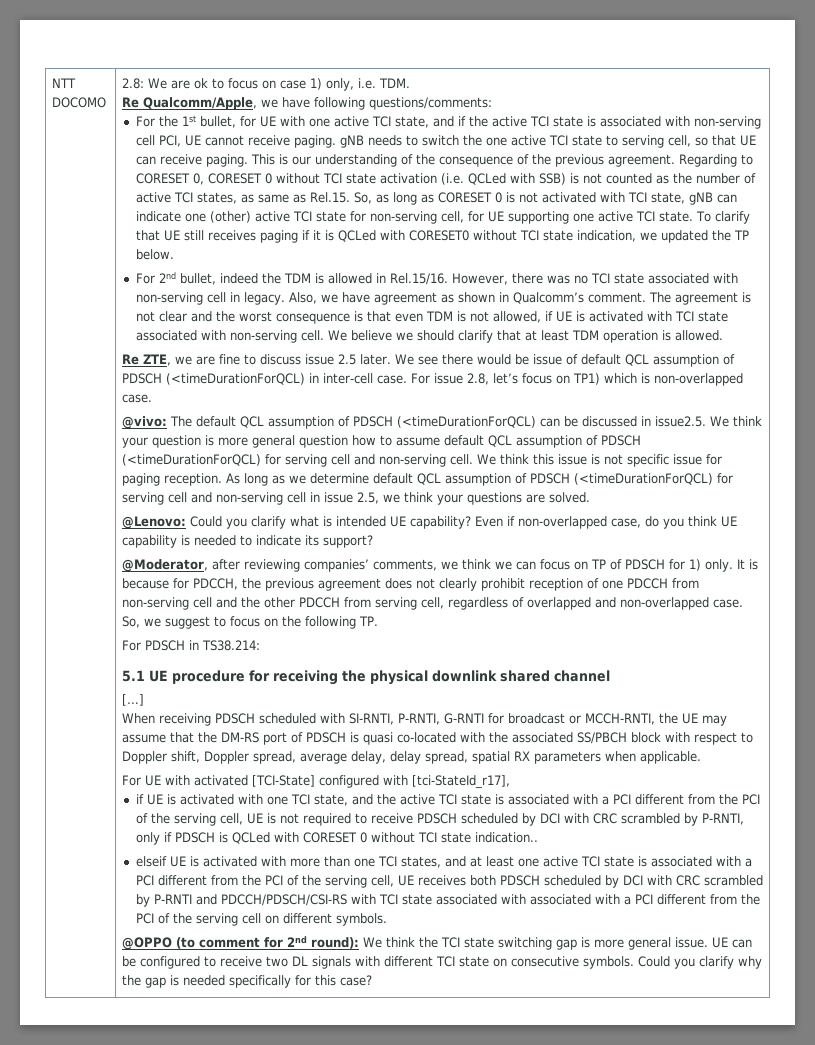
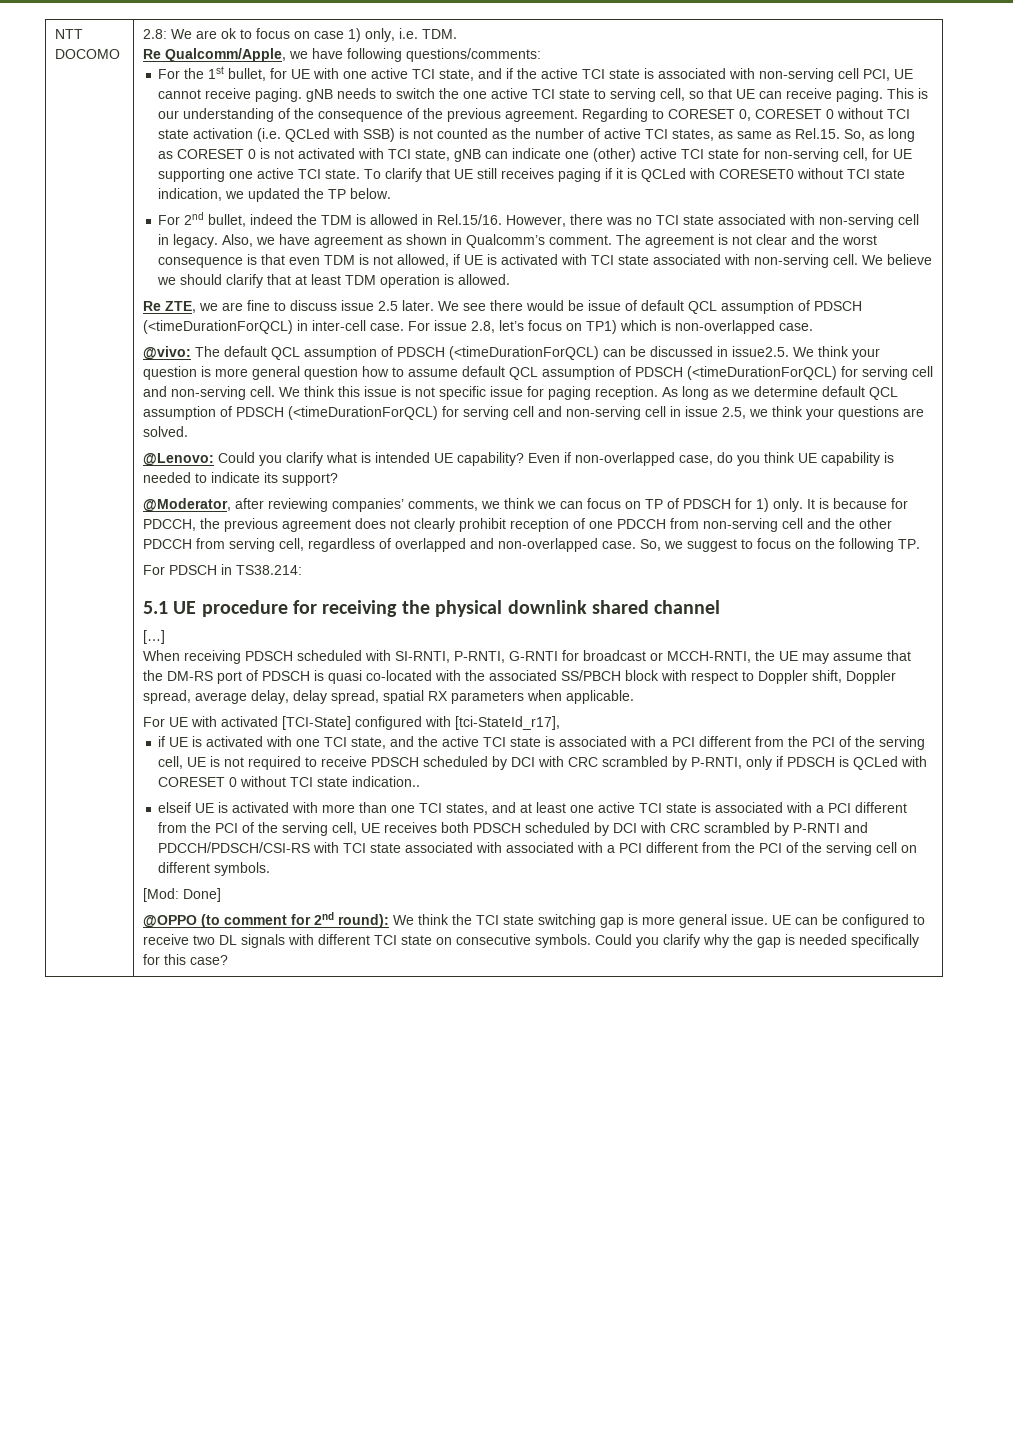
+ [Mod: Done]

